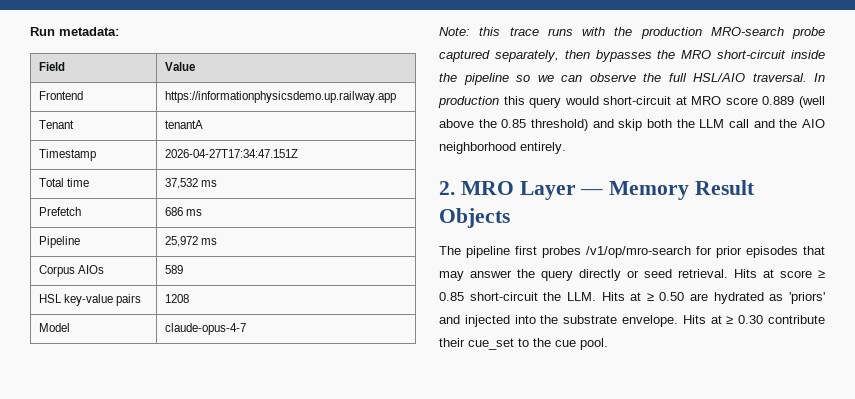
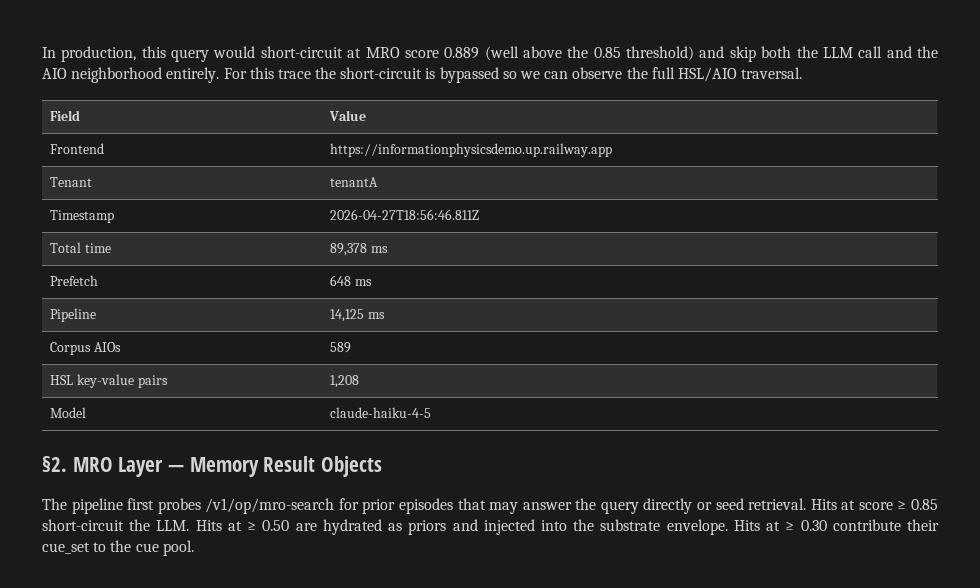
- Run metadata:
+ In production, this query would short-circuit at MRO score 0.889 (well above the 0.85 threshold) and skip both the LLM call and the AIO neighborhood entirely. For this trace the short-circuit is bypassed so we can observe the full HSL/AIO traversal.
  Field | Value
  Frontend | https://informationphysicsdemo.up.railway.app
  Tenant | tenantA
- Timestamp | 2026-04-27T17:34:47.151Z
- Total time | 37,532 ms
- Prefetch | 686 ms
- Pipeline | 25,972 ms
+ Timestamp | 2026-04-27T18:56:46.811Z
+ Total time | 89,378 ms
+ Prefetch | 648 ms
+ Pipeline | 14,125 ms
  Corpus AIOs | 589
- HSL key-value pairs | 1208
- Model | claude-opus-4-7
- Note: this trace runs with the production MRO-search probe captured separately, then bypasses the MRO short-circuit inside the pipeline so we can observe the full HSL/AIO traversal. In production this query would short-circuit at MRO score 0.889 (well above the 0.85 threshold) and skip both the LLM call and the AIO neighborhood entirely.
- 2. MRO Layer — Memory Result Objects
+ HSL key-value pairs | 1,208
+ Model | claude-haiku-4-5
+ §2. MRO Layer — Memory Result Objects
- Hits at score ≥ 0.85 short-circuit the LLM. Hits at ≥ 0.50 are hydrated as 'priors' and injected into the substrate envelope.
+ Hits at score ≥ 0.85 short-circuit the LLM. Hits at ≥ 0.50 are hydrated as priors and injected into the substrate envelope.

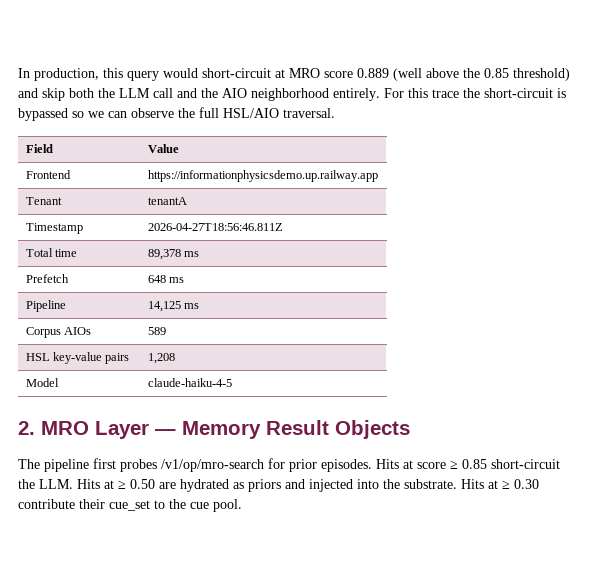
- §2. MRO Layer — Memory Result Objects
+ 2. MRO Layer — Memory Result Objects
- The pipeline first probes /v1/op/mro-search for prior episodes that may answer the query directly or seed retrieval.
+ The pipeline first probes /v1/op/mro-search for prior episodes.
- Hits at score ≥ 0.85 short-circuit the LLM. Hits at ≥ 0.50 are hydrated as priors and injected into the substrate envelope.
+ Hits at score ≥ 0.85 short-circuit the LLM. Hits at ≥ 0.50 are hydrated as priors and injected into the substrate.

